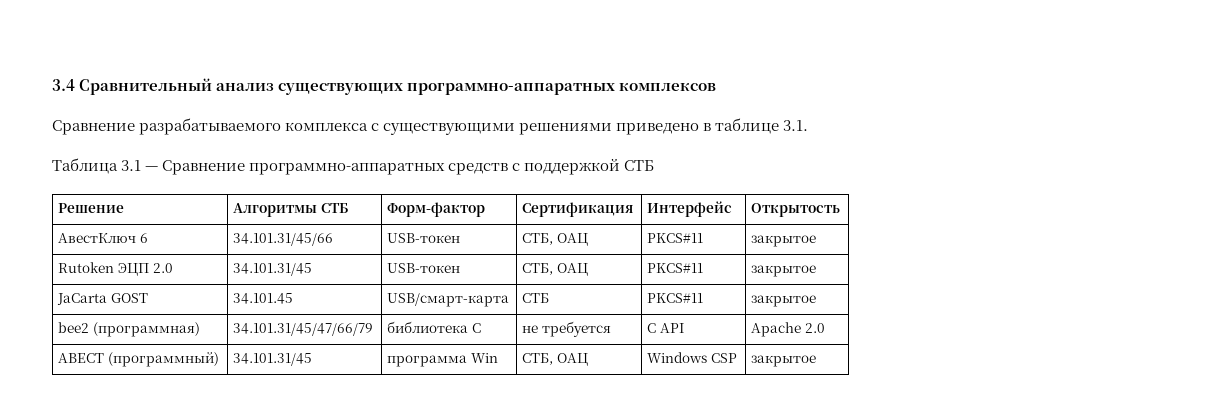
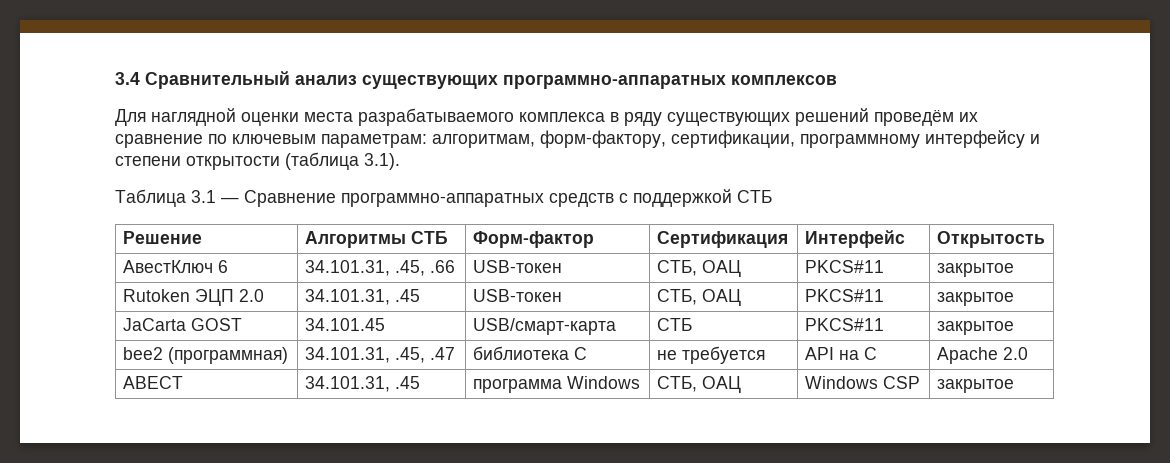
- Сравнение разрабатываемого комплекса с существующими решениями приведено в таблице 3.1.
+ Для наглядной оценки места разрабатываемого комплекса в ряду существующих решений проведём их сравнение по ключевым параметрам: алгоритмам, форм-фактору, сертификации, программному интерфейсу и степени открытости (таблица 3.1).
- АвестКлюч 6 | 34.101.31/45/66 | USB-токен | СТБ, ОАЦ | PKCS#11 | закрытое
+ АвестКлюч 6 | 34.101.31, .45, .66 | USB-токен | СТБ, ОАЦ | PKCS#11 | закрытое
- Rutoken ЭЦП 2.0 | 34.101.31/45 | USB-токен | СТБ, ОАЦ | PKCS#11 | закрытое
+ Rutoken ЭЦП 2.0 | 34.101.31, .45 | USB-токен | СТБ, ОАЦ | PKCS#11 | закрытое
- bee2 (программная) | 34.101.31/45/47/66/79 | библиотека C | не требуется | C API | Apache 2.0
+ bee2 (программная) | 34.101.31, .45, .47 | библиотека C | не требуется | API на C | Apache 2.0
- АВЕСТ (программный) | 34.101.31/45 | программа Win | СТБ, ОАЦ | Windows CSP | закрытое
+ АВЕСТ | 34.101.31, .45 | программа Windows | СТБ, ОАЦ | Windows CSP | закрытое

